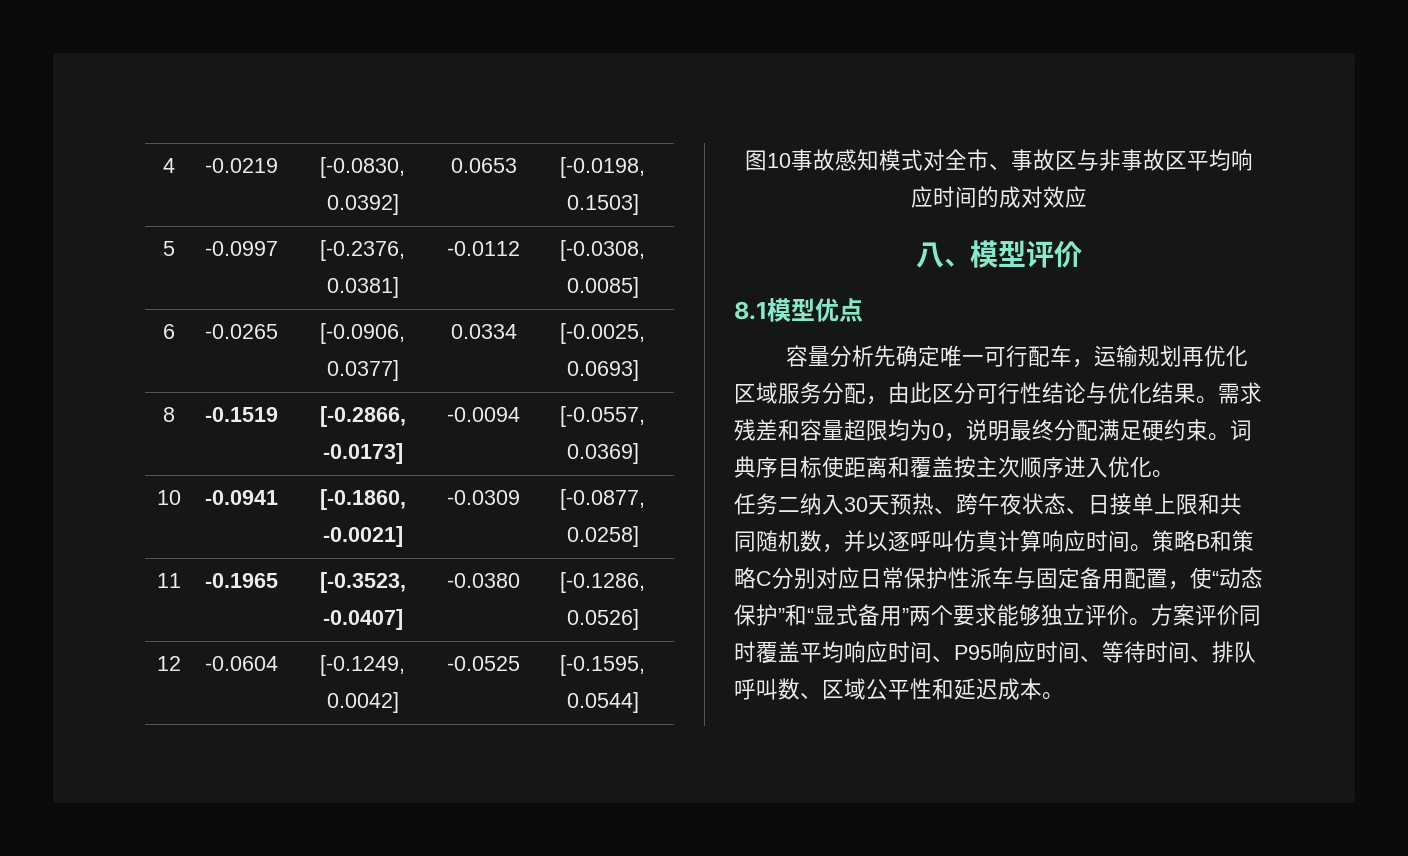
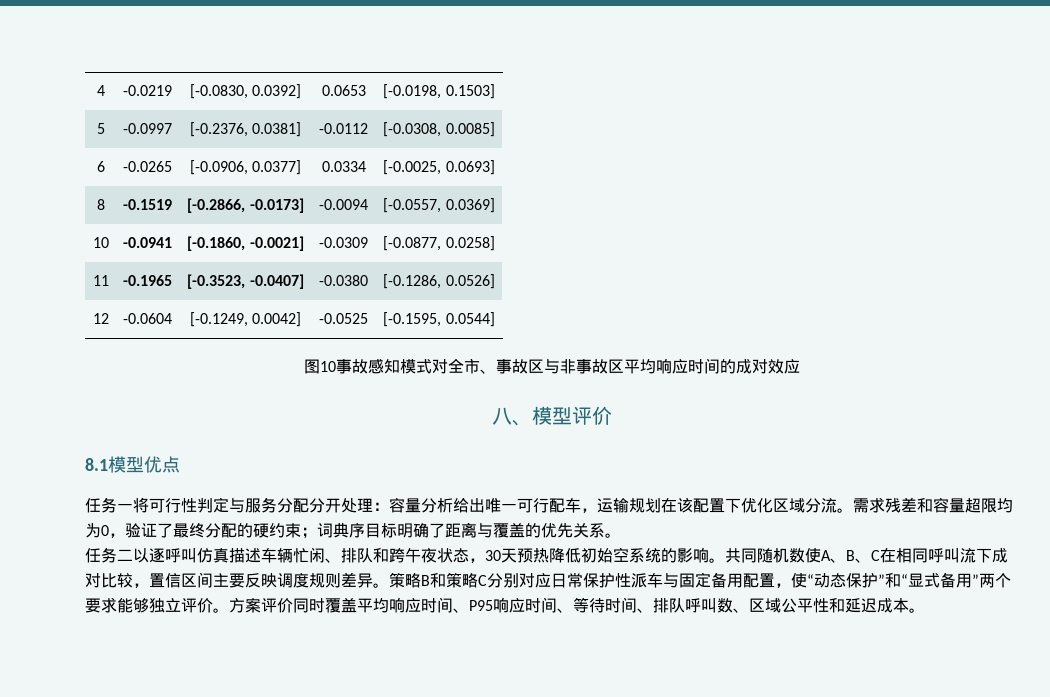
- 容量分析先确定唯一可行配车，运输规划再优化区域服务分配，由此区分可行性结论与优化结果。
+ 任务一将可行性判定与服务分配分开处理：容量分析给出唯一可行配车，运输规划在该配置下优化区域分流。
- 需求残差和容量超限均为0，说明最终分配满足硬约束。词典序目标使距离和覆盖按主次顺序进入优化。
- 任务二纳入30天预热、跨午夜状态、日接单上限和共同随机数，并以逐呼叫仿真计算响应时间。
+ 需求残差和容量超限均为0，验证了最终分配的硬约束；词典序目标明确了距离与覆盖的优先关系。
+ 任务二以逐呼叫仿真描述车辆忙闲、排队和跨午夜状态，30天预热降低初始空系统的影响。共同随机数使A、B、C在相同呼叫流下成对比较，置信区间主要反映调度规则差异。

